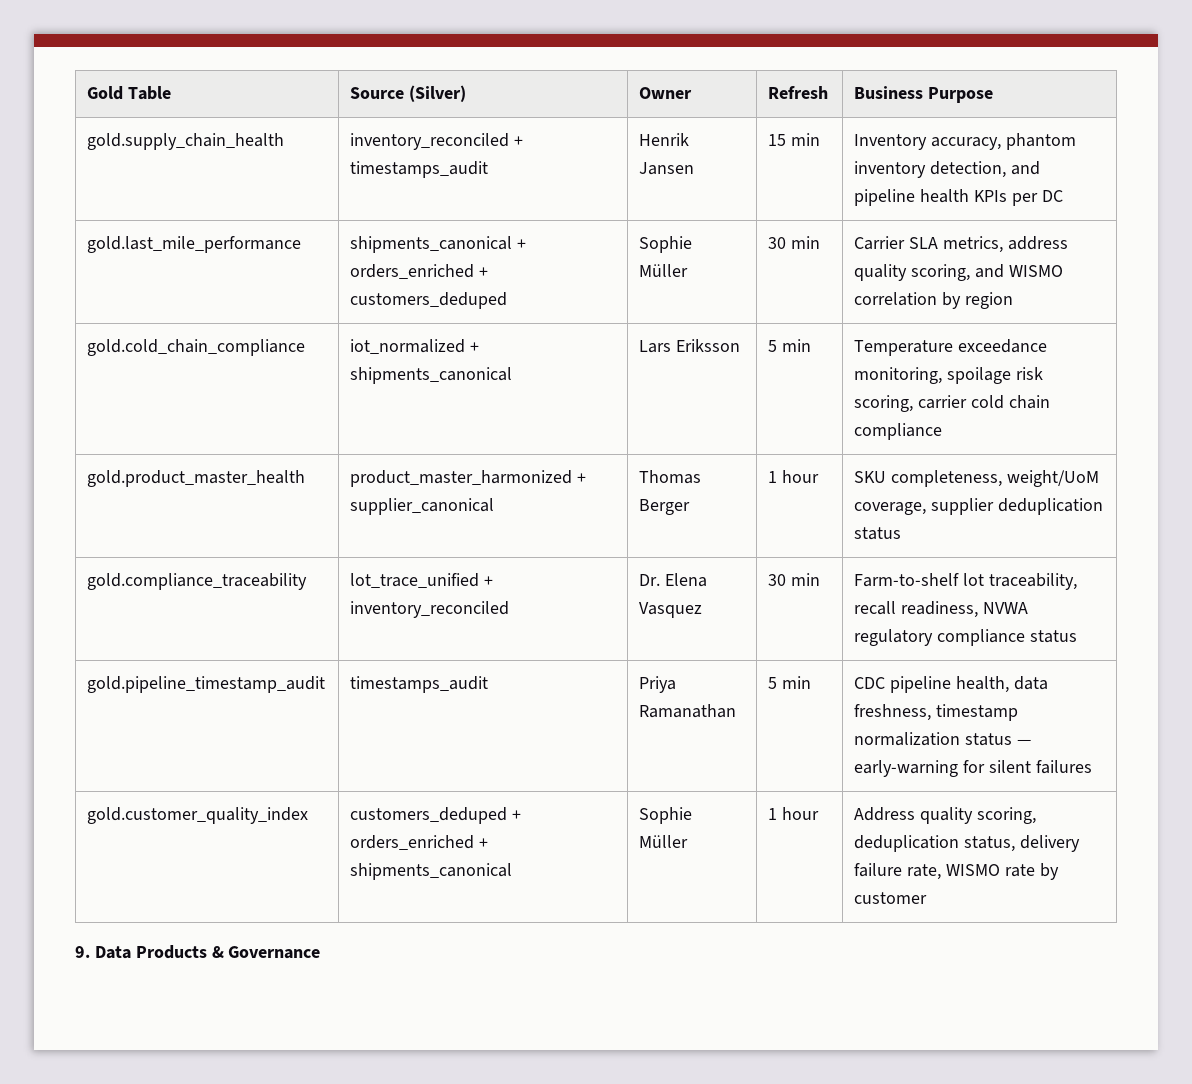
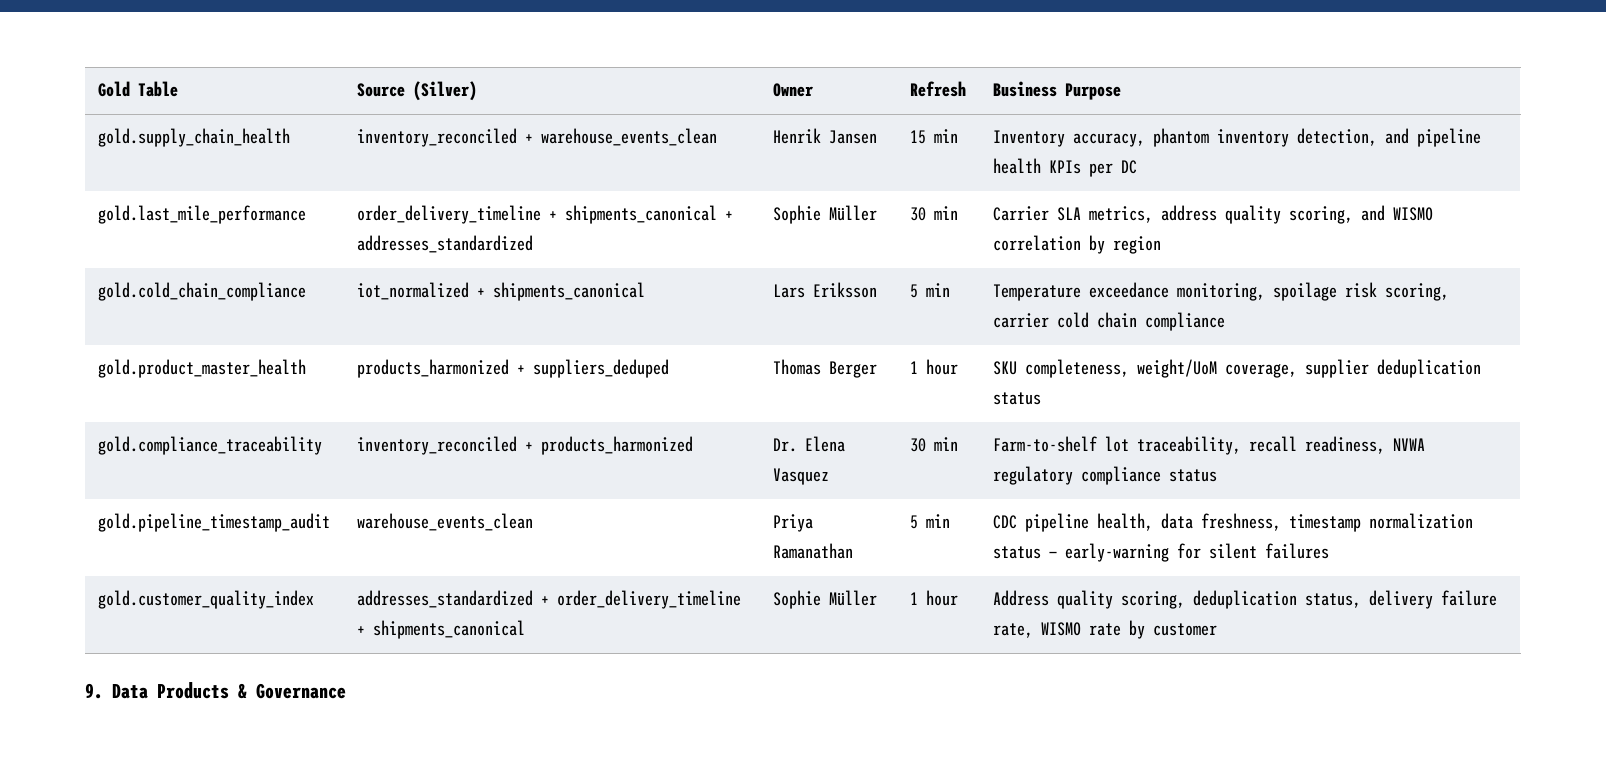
- gold.supply_chain_health | inventory_reconciled + timestamps_audit | Henrik Jansen | 15 min | Inventory accuracy, phantom inventory detection, and pipeline health KPIs per DC
+ gold.supply_chain_health | inventory_reconciled + warehouse_events_clean | Henrik Jansen | 15 min | Inventory accuracy, phantom inventory detection, and pipeline health KPIs per DC
- gold.last_mile_performance | shipments_canonical + orders_enriched + customers_deduped | Sophie Müller | 30 min | Carrier SLA metrics, address quality scoring, and WISMO correlation by region
+ gold.last_mile_performance | order_delivery_timeline + shipments_canonical + addresses_standardized | Sophie Müller | 30 min | Carrier SLA metrics, address quality scoring, and WISMO correlation by region
- gold.product_master_health | product_master_harmonized + supplier_canonical | Thomas Berger | 1 hour | SKU completeness, weight/UoM coverage, supplier deduplication status
+ gold.product_master_health | products_harmonized + suppliers_deduped | Thomas Berger | 1 hour | SKU completeness, weight/UoM coverage, supplier deduplication status
- gold.compliance_traceability | lot_trace_unified + inventory_reconciled | Dr. Elena Vasquez | 30 min | Farm-to-shelf lot traceability, recall readiness, NVWA regulatory compliance status
+ gold.compliance_traceability | inventory_reconciled + products_harmonized | Dr. Elena Vasquez | 30 min | Farm-to-shelf lot traceability, recall readiness, NVWA regulatory compliance status
- gold.pipeline_timestamp_audit | timestamps_audit | Priya Ramanathan | 5 min | CDC pipeline health, data freshness, timestamp normalization status — early-warning for silent failures
+ gold.pipeline_timestamp_audit | warehouse_events_clean | Priya Ramanathan | 5 min | CDC pipeline health, data freshness, timestamp normalization status — early-warning for silent failures
- gold.customer_quality_index | customers_deduped + orders_enriched + shipments_canonical | Sophie Müller | 1 hour | Address quality scoring, deduplication status, delivery failure rate, WISMO rate by customer
+ gold.customer_quality_index | addresses_standardized + order_delivery_timeline + shipments_canonical | Sophie Müller | 1 hour | Address quality scoring, deduplication status, delivery failure rate, WISMO rate by customer

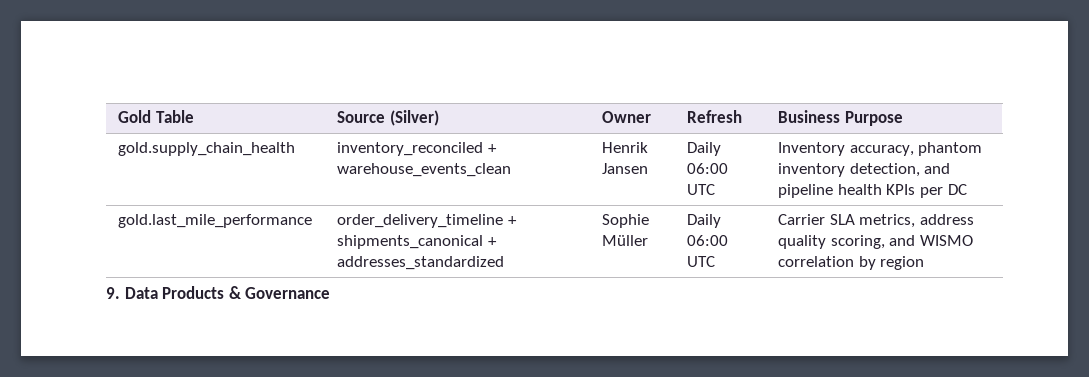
- gold.supply_chain_health | inventory_reconciled + warehouse_events_clean | Henrik Jansen | 15 min | Inventory accuracy, phantom inventory detection, and pipeline health KPIs per DC
+ gold.supply_chain_health | inventory_reconciled + warehouse_events_clean | Henrik Jansen | Daily 06:00 UTC | Inventory accuracy, phantom inventory detection, and pipeline health KPIs per DC
- gold.last_mile_performance | order_delivery_timeline + shipments_canonical + addresses_standardized | Sophie Müller | 30 min | Carrier SLA metrics, address quality scoring, and WISMO correlation by region
+ gold.last_mile_performance | order_delivery_timeline + shipments_canonical + addresses_standardized | Sophie Müller | Daily 06:00 UTC | Carrier SLA metrics, address quality scoring, and WISMO correlation by region
- gold.cold_chain_compliance | iot_normalized + shipments_canonical | Lars Eriksson | 5 min | Temperature exceedance monitoring, spoilage risk scoring, carrier cold chain compliance
- gold.product_master_health | products_harmonized + suppliers_deduped | Thomas Berger | 1 hour | SKU completeness, weight/UoM coverage, supplier deduplication status
- gold.compliance_traceability | inventory_reconciled + products_harmonized | Dr. Elena Vasquez | 30 min | Farm-to-shelf lot traceability, recall readiness, NVWA regulatory compliance status
- gold.pipeline_timestamp_audit | warehouse_events_clean | Priya Ramanathan | 5 min | CDC pipeline health, data freshness, timestamp normalization status — early-warning for silent failures
- gold.customer_quality_index | addresses_standardized + order_delivery_timeline + shipments_canonical | Sophie Müller | 1 hour | Address quality scoring, deduplication status, delivery failure rate, WISMO rate by customer

